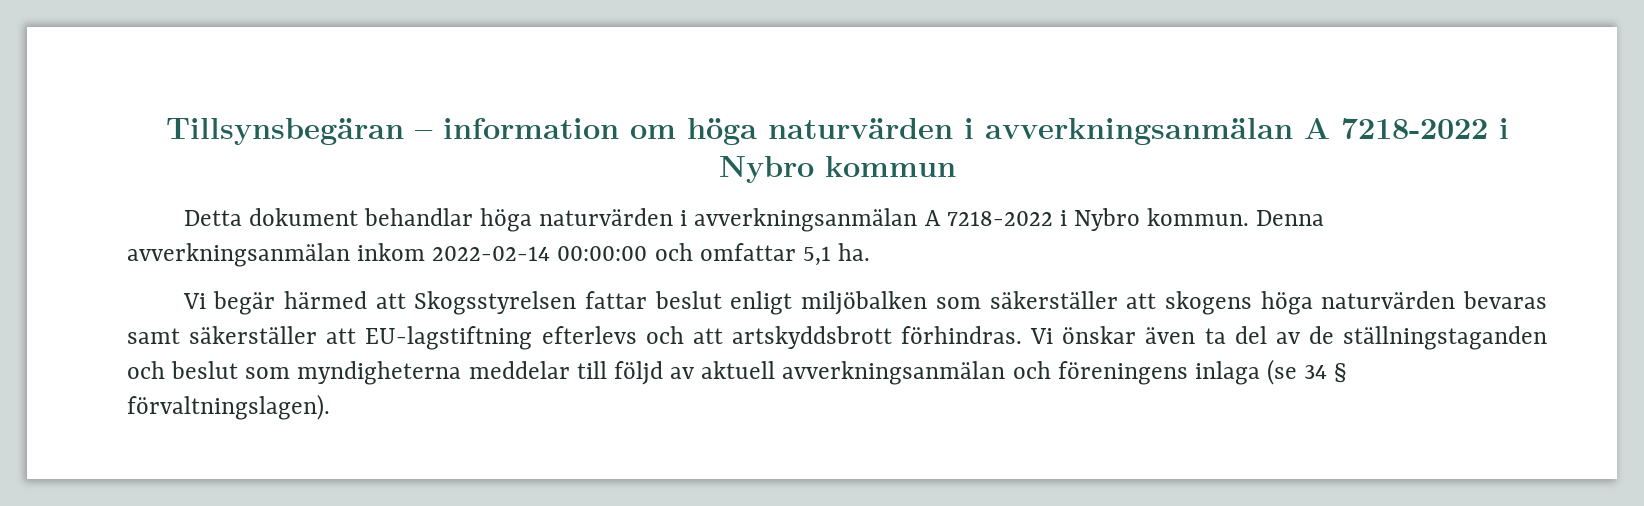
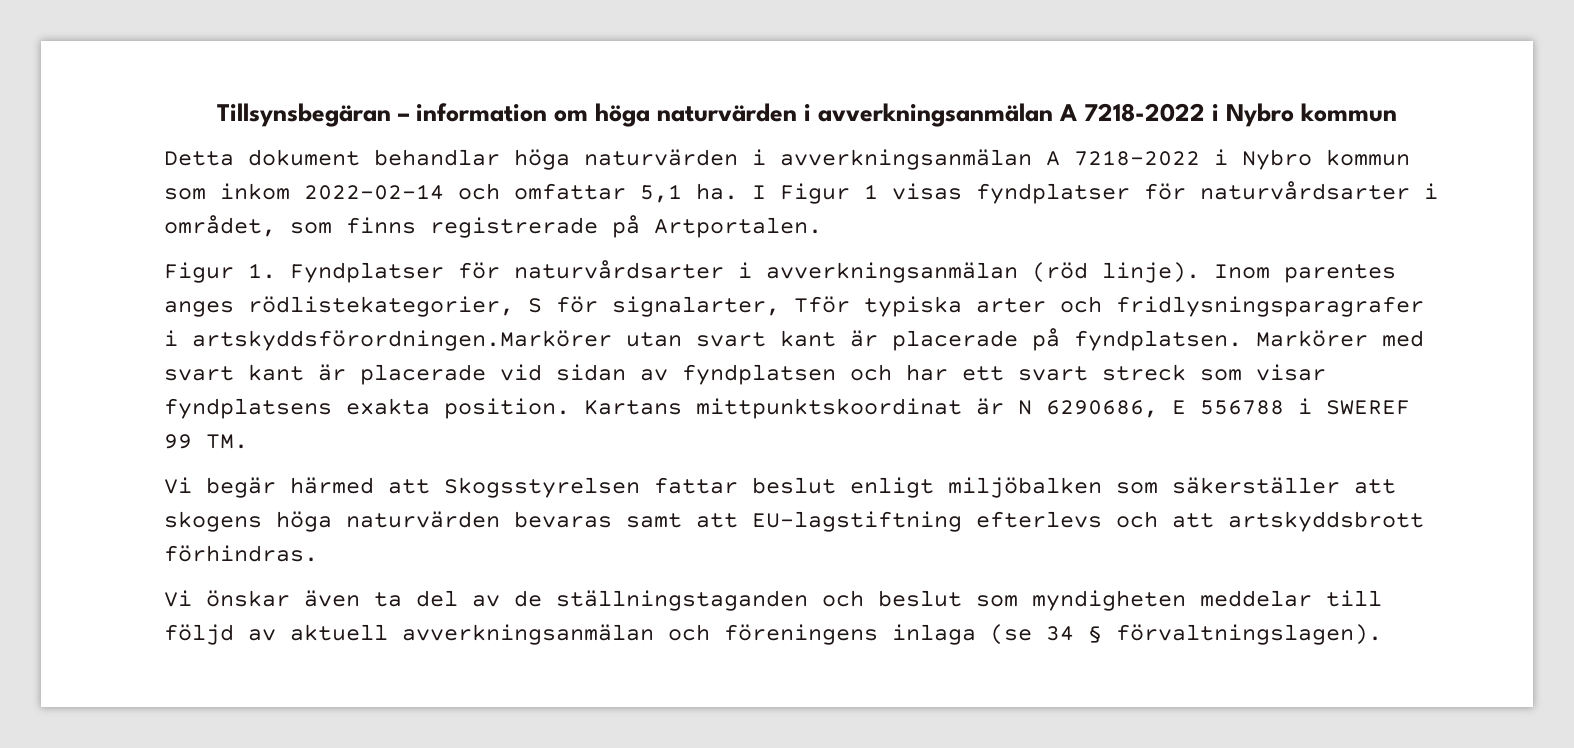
- Detta dokument behandlar höga naturvärden i avverkningsanmälan A 7218-2022 i Nybro kommun. Denna avverkningsanmälan inkom 2022-02-14 00:00:00 och omfattar 5,1 ha.
+ Detta dokument behandlar höga naturvärden i avverkningsanmälan A 7218-2022 i Nybro kommun som inkom 2022-02-14 och omfattar 5,1 ha. I Figur 1 visas fyndplatser för naturvårdsarter i området, som finns registrerade på Artportalen.
+ Figur 1. Fyndplatser för naturvårdsarter i avverkningsanmälan (röd linje). Inom parentes anges rödlistekategorier, S för signalarter, Tför typiska arter och fridlysningsparagrafer i artskyddsförordningen.Markörer utan svart kant är placerade på fyndplatsen. Markörer med svart kant är placerade vid sidan av fyndplatsen och har ett svart streck som visar fyndplatsens exakta position. Kartans mittpunktskoordinat är N 6290686, E 556788 i SWEREF 99 TM.
- Vi begär härmed att Skogsstyrelsen fattar beslut enligt miljöbalken som säkerställer att skogens höga naturvärden bevaras samt säkerställer att EU-lagstiftning efterlevs och att artskyddsbrott förhindras. Vi önskar även ta del av de ställningstaganden och beslut som myndigheterna meddelar till följd av aktuell avverkningsanmälan och föreningens inlaga (se 34 § förvaltningslagen).
+ Vi begär härmed att Skogsstyrelsen fattar beslut enligt miljöbalken som säkerställer att skogens höga naturvärden bevaras samt att EU-lagstiftning efterlevs och att artskyddsbrott förhindras.
+ Vi önskar även ta del av de ställningstaganden och beslut som myndigheten meddelar till följd av aktuell avverkningsanmälan och föreningens inlaga (se 34 § förvaltningslagen).

